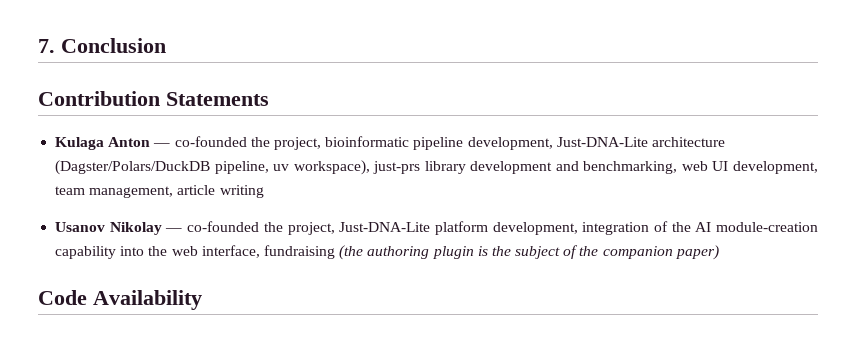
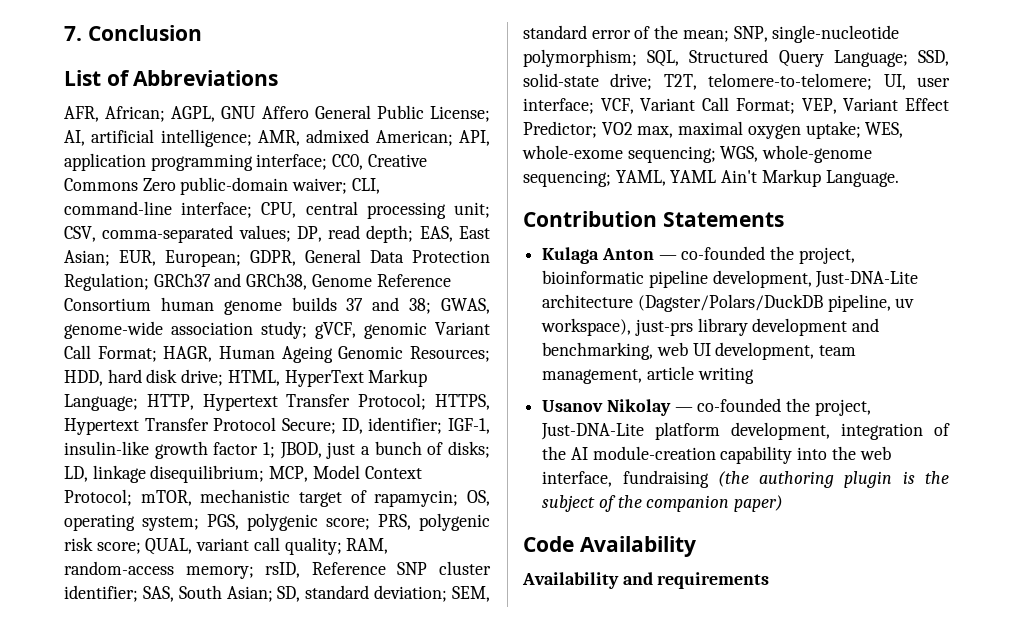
+ List of Abbreviations
+ AFR, African; AGPL, GNU Affero General Public License; AI, artificial intelligence; AMR, admixed American; API, application programming interface; CC0, Creative Commons Zero public-domain waiver; CLI, command-line interface; CPU, central processing unit; CSV, comma-separated values; DP, read depth; EAS, East Asian; EUR, European; GDPR, General Data Protection Regulation; GRCh37 and GRCh38, Genome Reference Consortium human genome builds 37 and 38; GWAS, genome-wide association study; gVCF, genomic Variant Call Format; HAGR, Human Ageing Genomic Resources; HDD, hard disk drive; HTML, HyperText Markup Language; HTTP, Hypertext Transfer Protocol; HTTPS, Hypertext Transfer Protocol Secure; ID, identifier; IGF-1, insulin-like growth factor 1; JBOD, just a bunch of disks; LD, linkage disequilibrium; MCP, Model Context Protocol; mTOR, mechanistic target of rapamycin; OS, operating system; PGS, polygenic score; PRS, polygenic risk score; QUAL, variant call quality; RAM, random-access memory; rsID, Reference SNP cluster identifier; SAS, South Asian; SD, standard deviation; SEM, standard error of the mean; SNP, single-nucleotide polymorphism; SQL, Structured Query Language; SSD, solid-state drive; T2T, telomere-to-telomere; UI, user interface; VCF, Variant Call Format; VEP, Variant Effect Predictor; VO2 max, maximal oxygen uptake; WES, whole-exome sequencing; WGS, whole-genome sequencing; YAML, YAML Ain't Markup Language.
+ Availability and requirements

